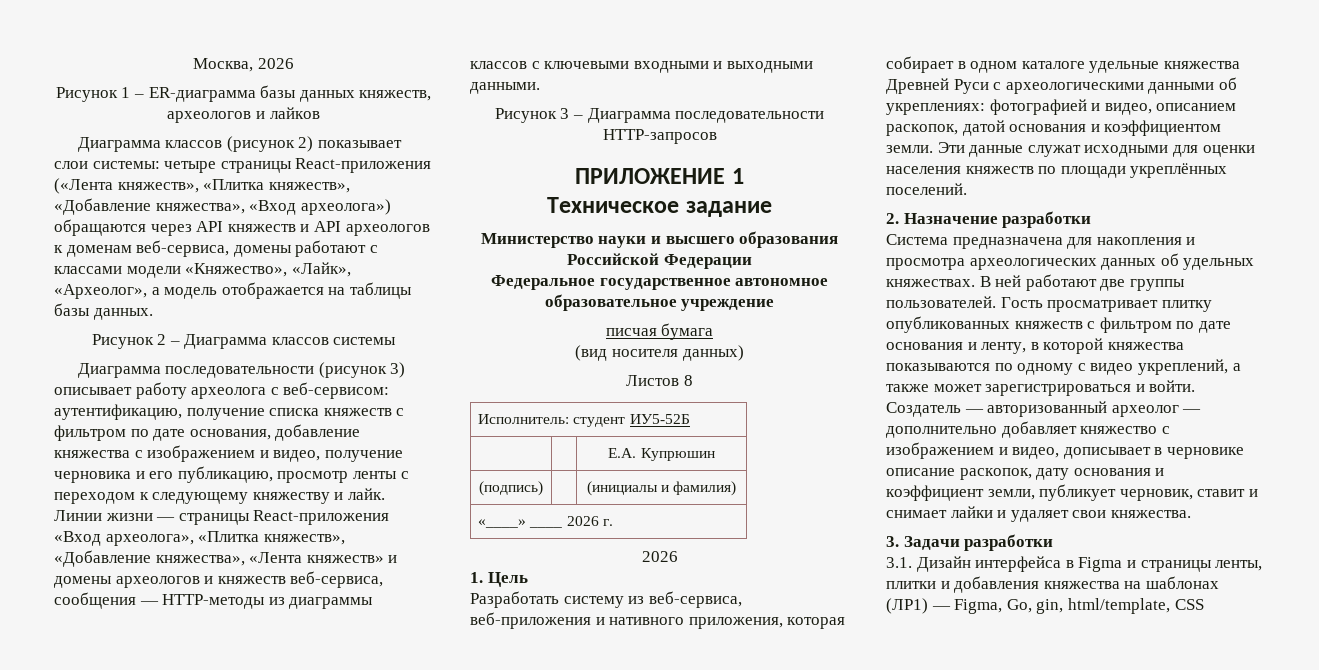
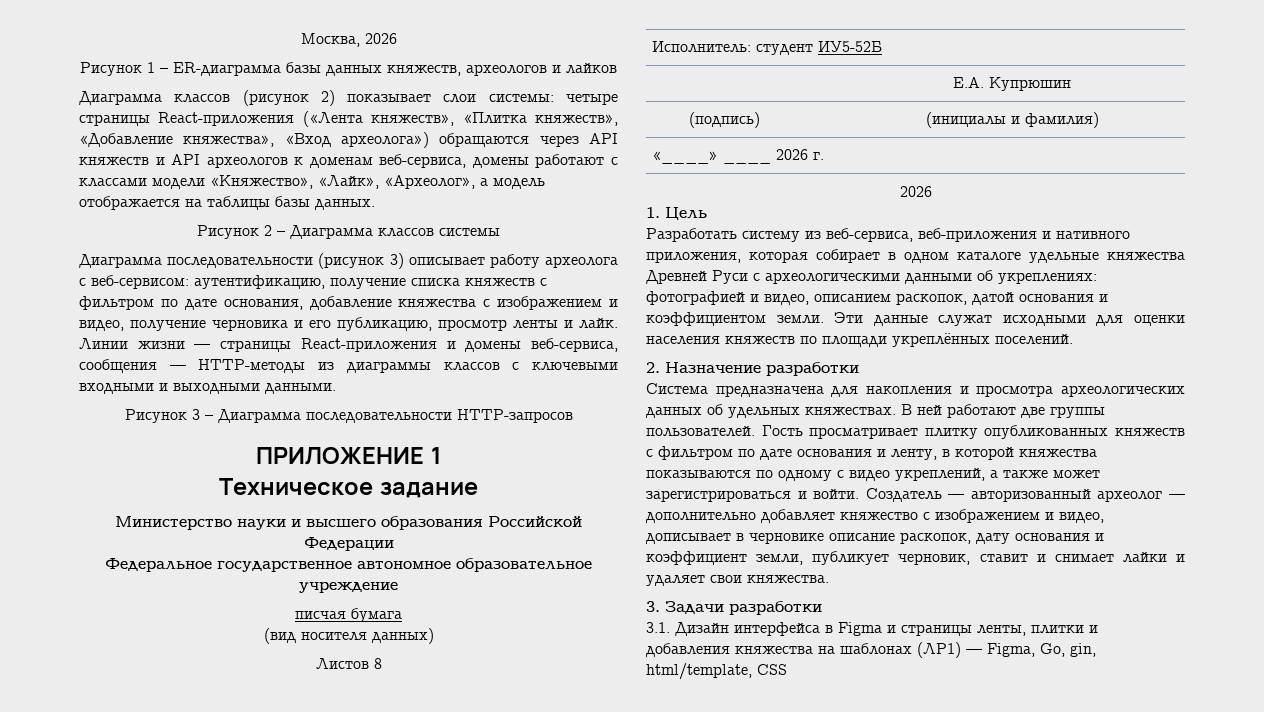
- Диаграмма последовательности (рисунок 3) описывает работу археолога с веб-сервисом: аутентификацию, получение списка княжеств с фильтром по дате основания, добавление княжества с изображением и видео, получение черновика и его публикацию, просмотр ленты с переходом к следующему княжеству и лайк.
+ Диаграмма последовательности (рисунок 3) описывает работу археолога с веб-сервисом: аутентификацию, получение списка княжеств с фильтром по дате основания, добавление княжества с изображением и видео, получение черновика и его публикацию, просмотр ленты и лайк.
- Линии жизни — страницы React-приложения «Вход археолога», «Плитка княжеств», «Добавление княжества», «Лента княжеств» и домены археологов и княжеств веб-сервиса, сообщения — HTTP-методы из диаграммы классов с ключевыми входными и выходными данными.
+ Линии жизни — страницы React-приложения и домены веб-сервиса, сообщения — HTTP-методы из диаграммы классов с ключевыми входными и выходными данными.

